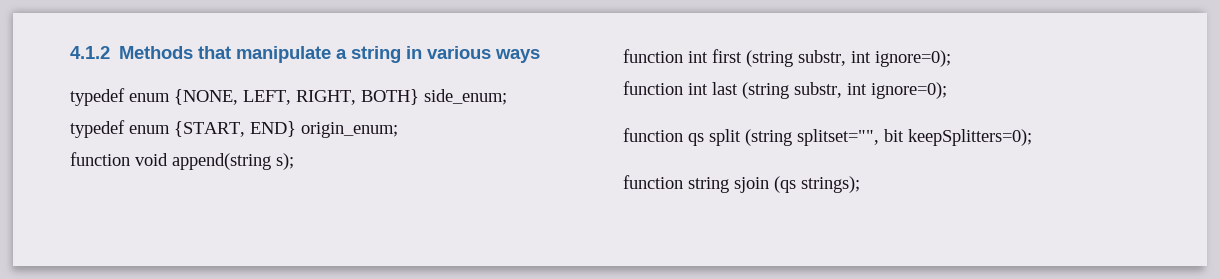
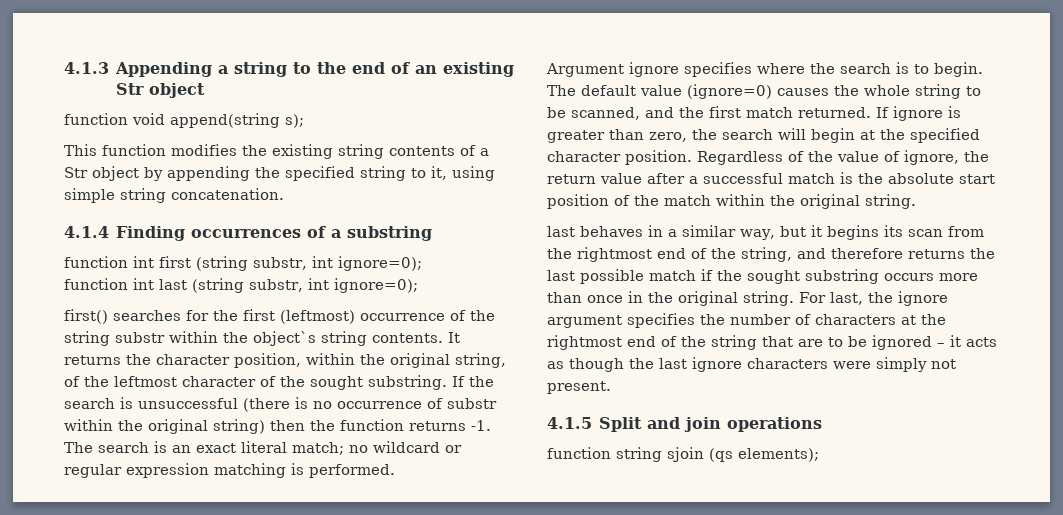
- 4.1.2 Methods that manipulate a string in various ways
- typedef enum {NONE, LEFT, RIGHT, BOTH} side_enum;
- typedef enum {START, END} origin_enum;
+ 4.1.3 Appending a string to the end of an existing Str object
  function void append(string s);
+ This function modifies the existing string contents of a Str object by appending the specified string to it, using simple string concatenation.
+ 4.1.4 Finding occurrences of a substring
- function qs split (string splitset="", bit keepSplitters=0);
+ first() searches for the first (leftmost) occurrence of the string substr within the object`s string contents. It returns the character position, within the original string, of the leftmost character of the sought substring. If the search is unsuccessful (there is no occurrence of substr within the original string) then the function returns -1. The search is an exact literal match; no wildcard or regular expression matching is performed.
+ Argument ignore specifies where the search is to begin. The default value (ignore=0) causes the whole string to be scanned, and the first match returned. If ignore is greater than zero, the search will begin at the specified character position. Regardless of the value of ignore, the return value after a successful match is the absolute start position of the match within the original string.
+ last behaves in a similar way, but it begins its scan from the rightmost end of the string, and therefore returns the last possible match if the sought substring occurs more than once in the original string. For last, the ignore argument specifies the number of characters at the rightmost end of the string that are to be ignored – it acts as though the last ignore characters were simply not present.
+ 4.1.5 Split and join operations
- function string sjoin (qs strings);
+ function string sjoin (qs elements);

